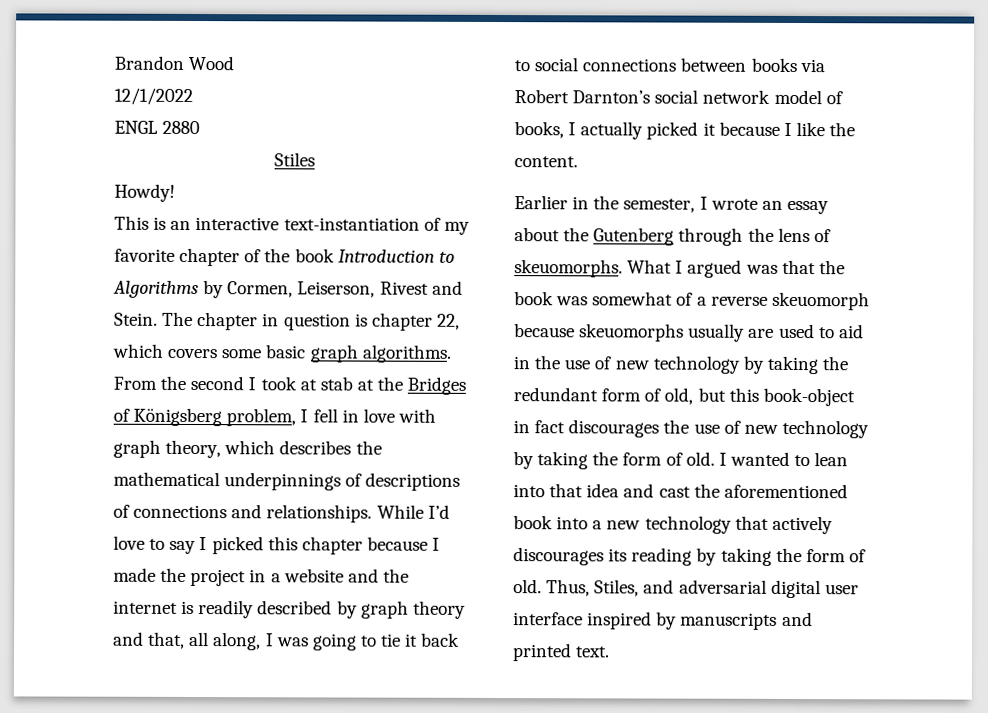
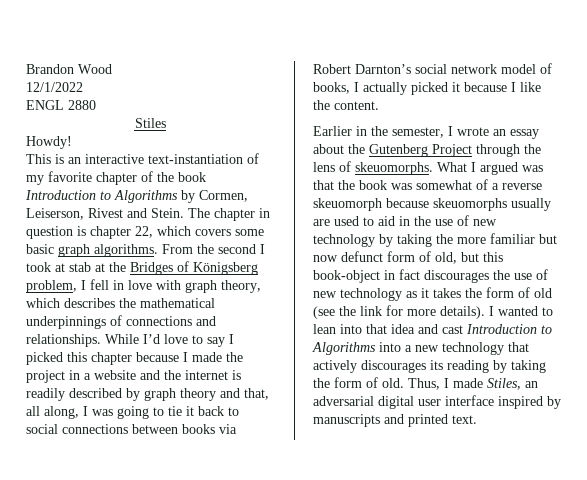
- From the second I took at stab at the Bridges of Königsberg problem, I fell in love with graph theory, which describes the mathematical underpinnings of descriptions of connections and relationships.
+ From the second I took at stab at the Bridges of Königsberg problem, I fell in love with graph theory, which describes the mathematical underpinnings of connections and relationships.
- Earlier in the semester, I wrote an essay about the Gutenberg through the lens of skeuomorphs.
+ Earlier in the semester, I wrote an essay about the Gutenberg Project through the lens of skeuomorphs.
- What I argued was that the book was somewhat of a reverse skeuomorph because skeuomorphs usually are used to aid in the use of new technology by taking the redundant form of old, but this book-object in fact discourages the use of new technology by taking the form of old.
+ What I argued was that the book was somewhat of a reverse skeuomorph because skeuomorphs usually are used to aid in the use of new technology by taking the more familiar but now defunct form of old, but this book-object in fact discourages the use of new technology as it takes the form of old (see the link for more details).
- I wanted to lean into that idea and cast the aforementioned book into a new technology that actively discourages its reading by taking the form of old.
+ I wanted to lean into that idea and cast Introduction to Algorithms into a new technology that actively discourages its reading by taking the form of old.
- Thus, Stiles, and adversarial digital user interface inspired by manuscripts and printed text.
+ Thus, I made Stiles, an adversarial digital user interface inspired by manuscripts and printed text.

